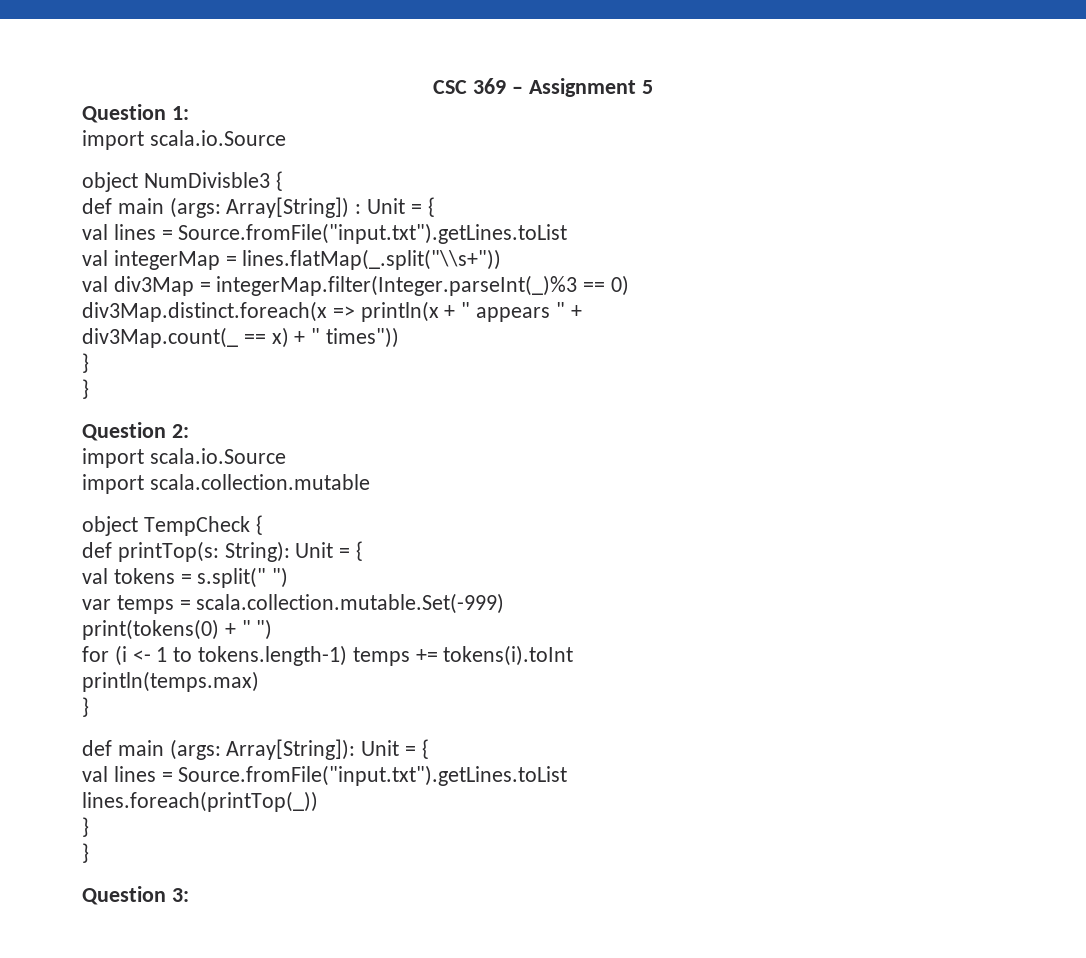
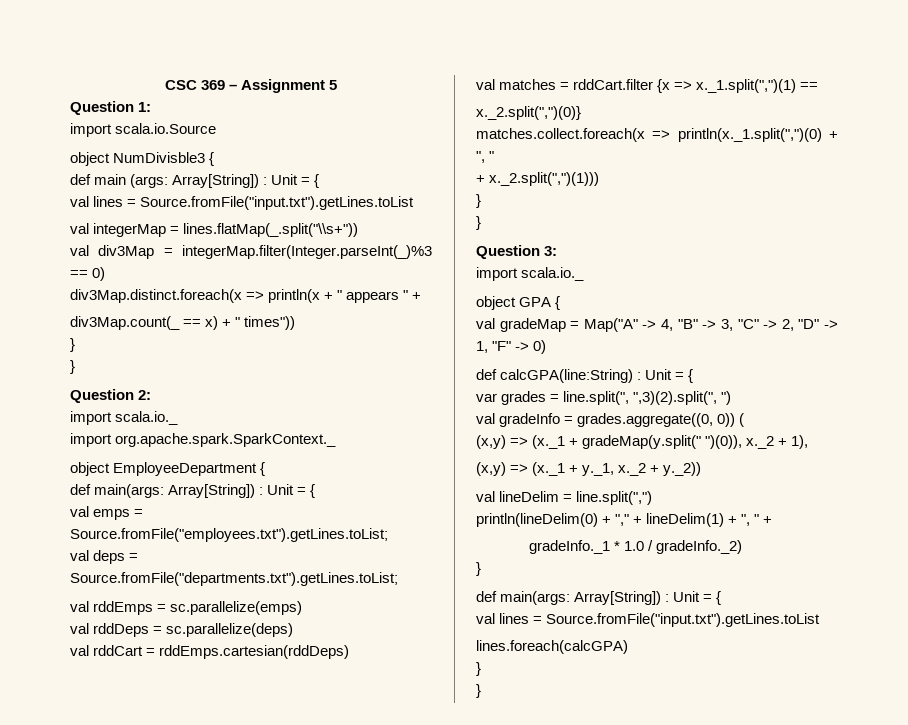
  Question 2:
- import scala.io.Source
- import scala.collection.mutable
- object TempCheck {
- def printTop(s: String): Unit = {
- val tokens = s.split(" ")
- var temps = scala.collection.mutable.Set(-999)
- print(tokens(0) + " ")
- for (i <- 1 to tokens.length-1) temps += tokens(i).toInt
- println(temps.max)
- }
- def main (args: Array[String]): Unit = {
- val lines = Source.fromFile("input.txt").getLines.toList
- lines.foreach(printTop(_))
+ import scala.io._
+ import org.apache.spark.SparkContext._
+ object EmployeeDepartment {
+ def main(args: Array[String]) : Unit = {
+ val emps = Source.fromFile("employees.txt").getLines.toList;
+ val deps = Source.fromFile("departments.txt").getLines.toList;
+ val rddEmps = sc.parallelize(emps)
+ val rddDeps = sc.parallelize(deps)
+ val rddCart = rddEmps.cartesian(rddDeps)
+ val matches = rddCart.filter {x => x._1.split(",")(1) ==
+ x._2.split(",")(0)}
+ matches.collect.foreach(x => println(x._1.split(",")(0) + ", "
+ + x._2.split(",")(1)))
  }
  }
  Question 3:
+ import scala.io._
+ object GPA {
+ val gradeMap = Map("A" -> 4, "B" -> 3, "C" -> 2, "D" -> 1, "F" -> 0)
+ def calcGPA(line:String) : Unit = {
+ var grades = line.split(", ",3)(2).split(", ")
+ val gradeInfo = grades.aggregate((0, 0)) (
+ (x,y) => (x._1 + gradeMap(y.split(" ")(0)), x._2 + 1),
+ (x,y) => (x._1 + y._1, x._2 + y._2))
+ val lineDelim = line.split(",")
+ println(lineDelim(0) + "," + lineDelim(1) + ", " +
+ gradeInfo._1 * 1.0 / gradeInfo._2)
+ }
+ def main(args: Array[String]) : Unit = {
+ val lines = Source.fromFile("input.txt").getLines.toList
+ lines.foreach(calcGPA)
+ }
+ }

